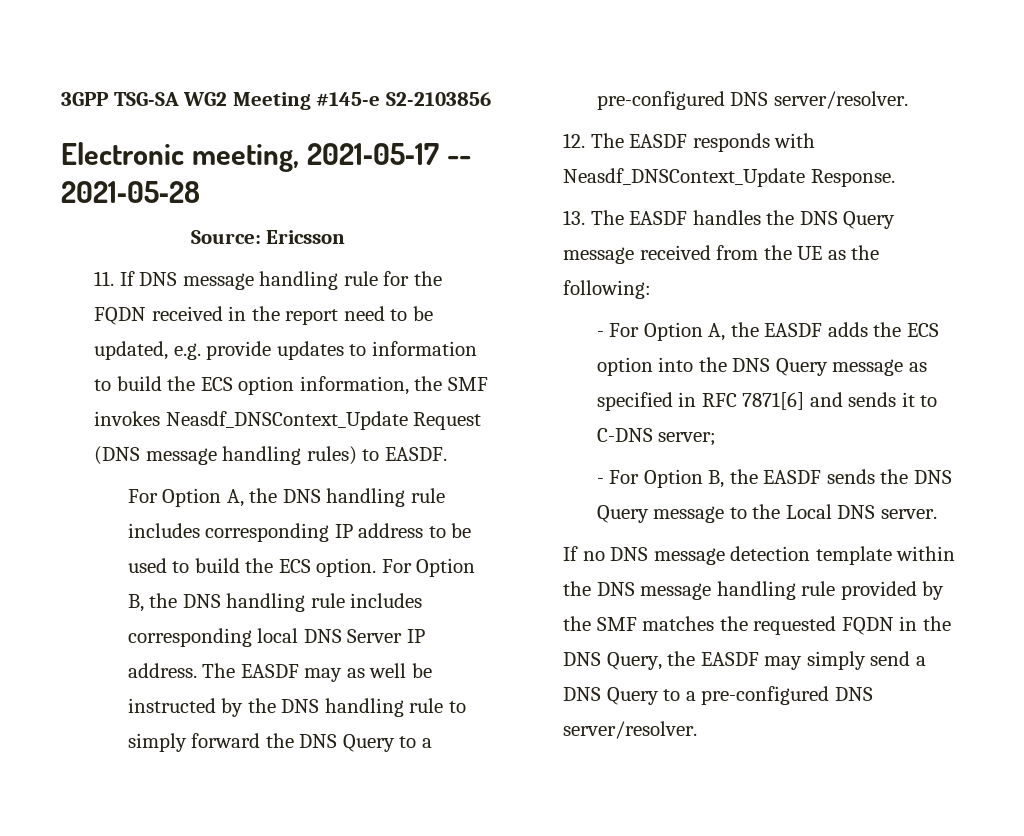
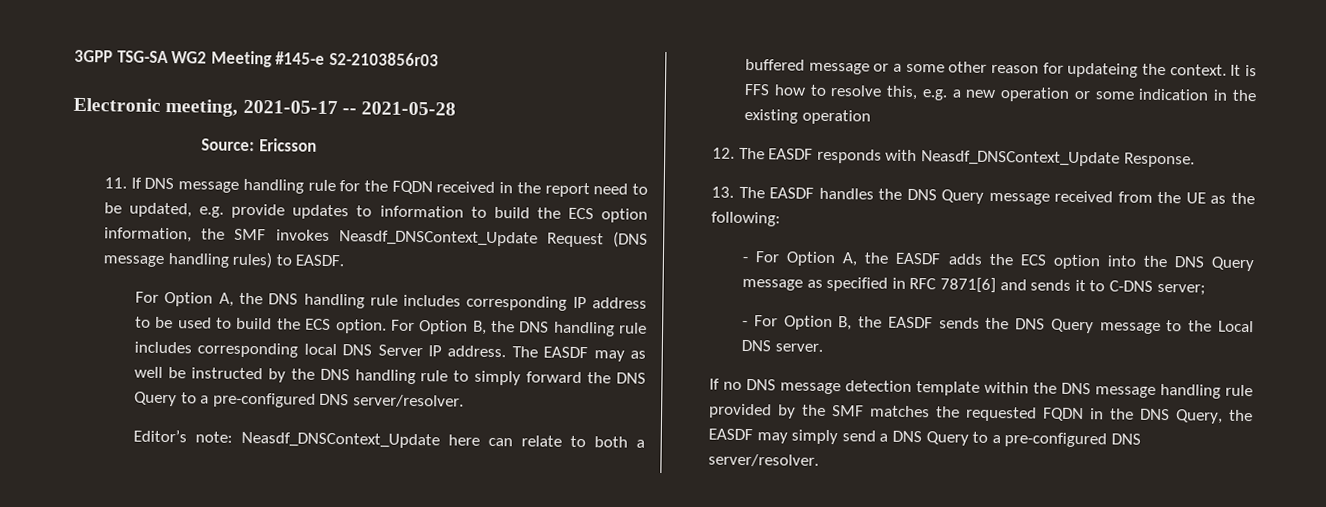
- 3GPP TSG-SA WG2 Meeting #145-e S2-2103856
+ 3GPP TSG-SA WG2 Meeting #145-e S2-2103856r03
+ Editor’s note: Neasdf_DNSContext_Update here can relate to both a buffered message or a some other reason for updateing the context. It is FFS how to resolve this, e.g. a new operation or some indication in the existing operation

